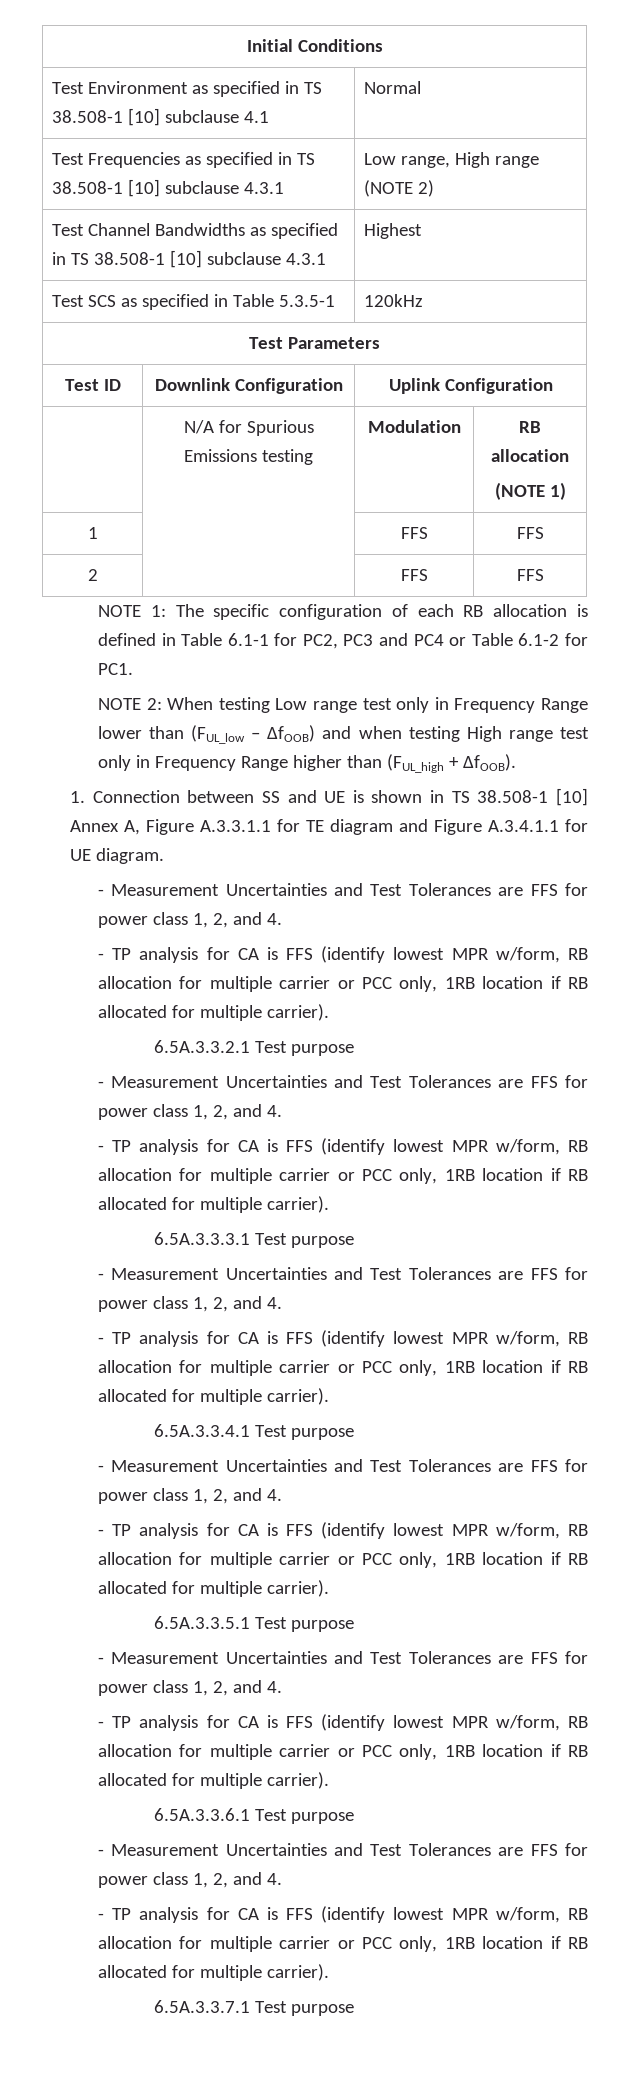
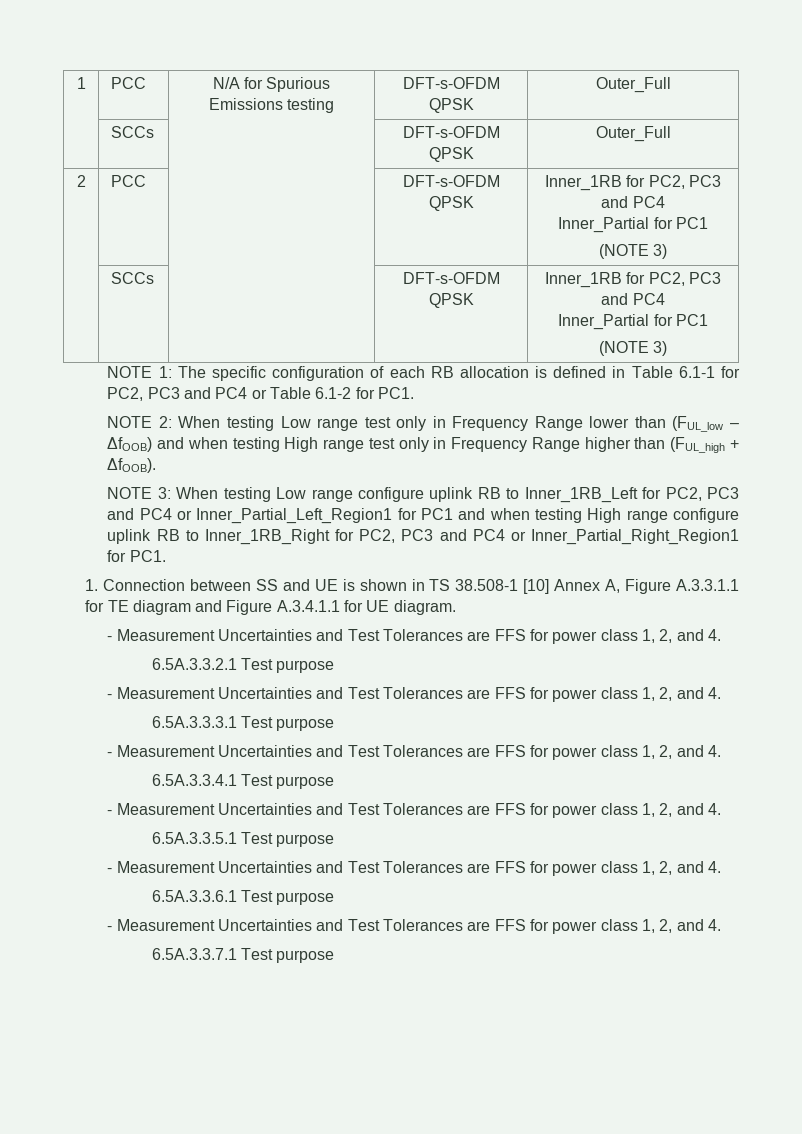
- Initial Conditions
- Test Environment as specified in TS 38.508-1 [10] subclause 4.1 | Normal
- Test Frequencies as specified in TS 38.508-1 [10] subclause 4.3.1 | Low range, High range (NOTE 2)
- Test Channel Bandwidths as specified in TS 38.508-1 [10] subclause 4.3.1 | Highest
- Test SCS as specified in Table 5.3.5-1 | 120kHz
- Test Parameters
- Test ID | Downlink Configuration | Uplink Configuration
- | N/A for Spurious Emissions testing | Modulation | RB allocation
- (NOTE 1)
- 1 | | FFS | FFS
- 2 | | FFS | FFS
+ 1 | PCC | N/A for Spurious Emissions testing | DFT-s-OFDM QPSK | Outer_Full
+ | SCCs | | DFT-s-OFDM QPSK | Outer_Full
+ 2 | PCC | | DFT-s-OFDM QPSK | Inner_1RB for PC2, PC3 and PC4
+ Inner_Partial for PC1
+ (NOTE 3)
+ | SCCs | | DFT-s-OFDM QPSK | Inner_1RB for PC2, PC3 and PC4
+ Inner_Partial for PC1
+ (NOTE 3)
+ NOTE 3: When testing Low range configure uplink RB to Inner_1RB_Left for PC2, PC3 and PC4 or Inner_Partial_Left_Region1 for PC1 and when testing High range configure uplink RB to Inner_1RB_Right for PC2, PC3 and PC4 or Inner_Partial_Right_Region1 for PC1.
  1. Connection between SS and UE is shown in TS 38.508-1 [10] Annex A, Figure A.3.3.1.1 for TE diagram and Figure A.3.4.1.1 for UE diagram.
  - Measurement Uncertainties and Test Tolerances are FFS for power class 1, 2, and 4.
- - TP analysis for CA is FFS (identify lowest MPR w/form, RB allocation for multiple carrier or PCC only, 1RB location if RB allocated for multiple carrier).
  6.5A.3.3.2.1 Test purpose
  - Measurement Uncertainties and Test Tolerances are FFS for power class 1, 2, and 4.
- - TP analysis for CA is FFS (identify lowest MPR w/form, RB allocation for multiple carrier or PCC only, 1RB location if RB allocated for multiple carrier).
  6.5A.3.3.3.1 Test purpose
  - Measurement Uncertainties and Test Tolerances are FFS for power class 1, 2, and 4.
- - TP analysis for CA is FFS (identify lowest MPR w/form, RB allocation for multiple carrier or PCC only, 1RB location if RB allocated for multiple carrier).
  6.5A.3.3.4.1 Test purpose
  - Measurement Uncertainties and Test Tolerances are FFS for power class 1, 2, and 4.
- - TP analysis for CA is FFS (identify lowest MPR w/form, RB allocation for multiple carrier or PCC only, 1RB location if RB allocated for multiple carrier).
  6.5A.3.3.5.1 Test purpose
  - Measurement Uncertainties and Test Tolerances are FFS for power class 1, 2, and 4.
- - TP analysis for CA is FFS (identify lowest MPR w/form, RB allocation for multiple carrier or PCC only, 1RB location if RB allocated for multiple carrier).
  6.5A.3.3.6.1 Test purpose
  - Measurement Uncertainties and Test Tolerances are FFS for power class 1, 2, and 4.
- - TP analysis for CA is FFS (identify lowest MPR w/form, RB allocation for multiple carrier or PCC only, 1RB location if RB allocated for multiple carrier).

